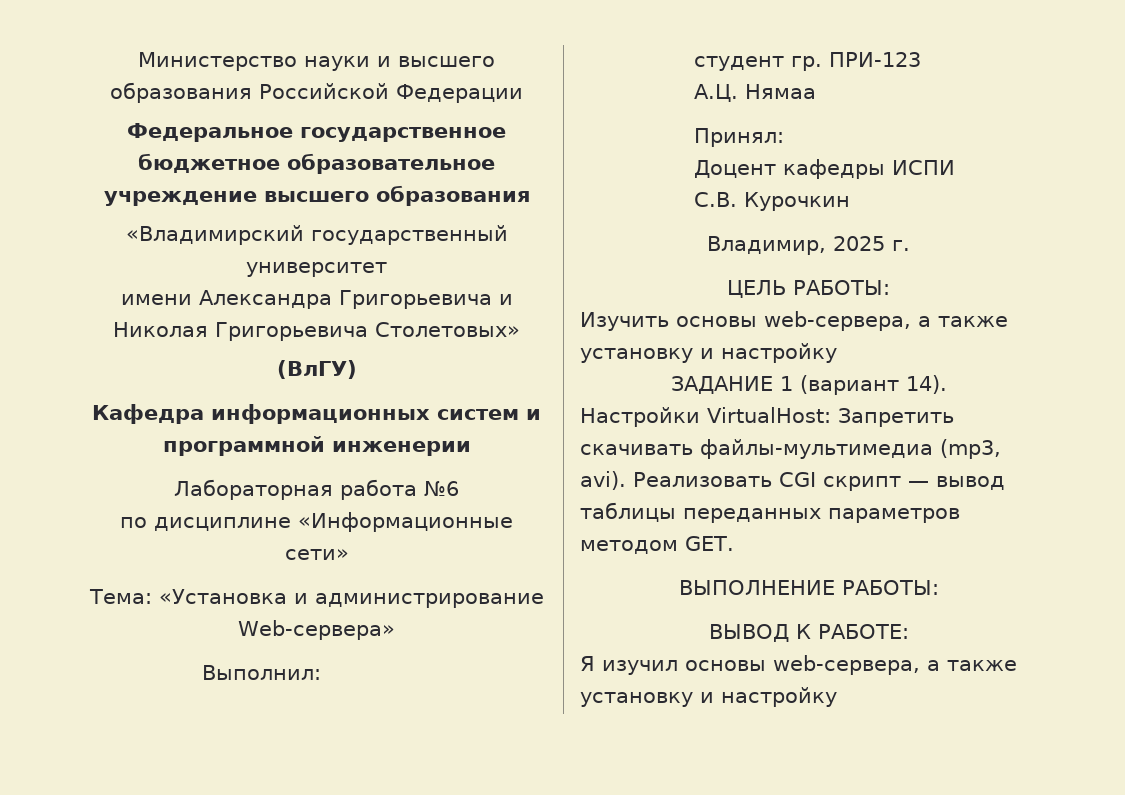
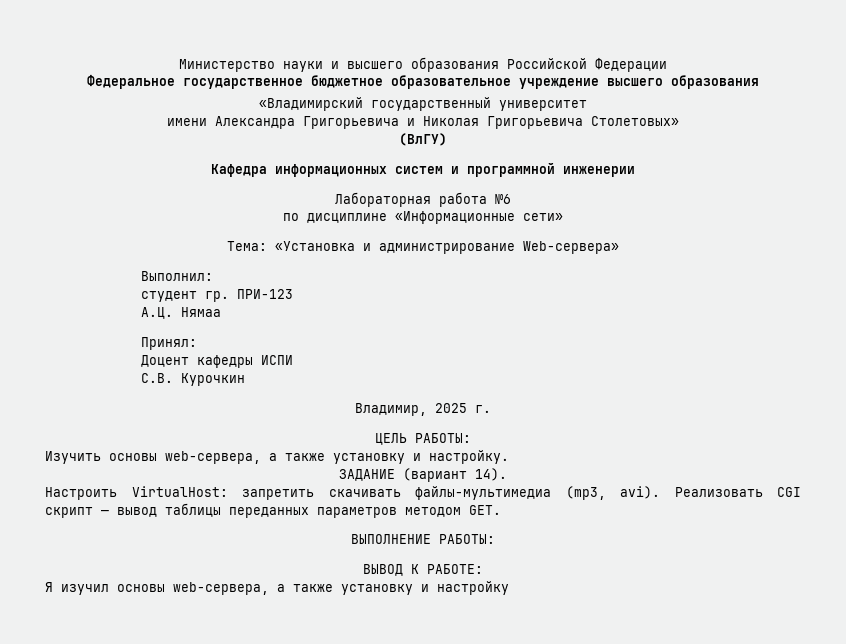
- Изучить основы web-сервера, а также установку и настройку
+ Изучить основы web-сервера, а также установку и настройку.
- ЗАДАНИЕ 1 (вариант 14).
+ ЗАДАНИЕ (вариант 14).
- Настройки VirtualHost: Запретить скачивать файлы-мультимедиа (mp3, avi).
+ Настроить VirtualHost: запретить скачивать файлы-мультимедиа (mp3, avi).

